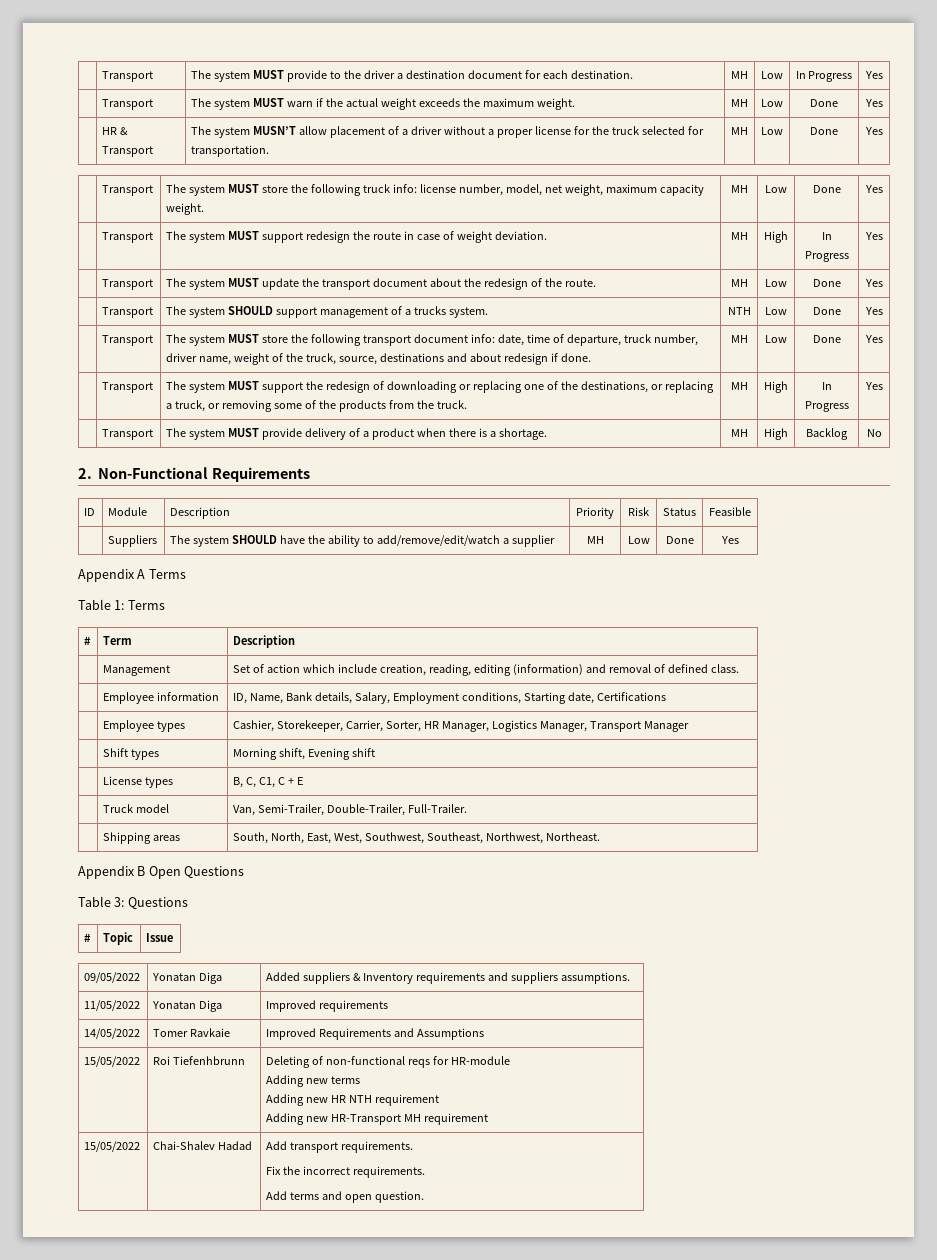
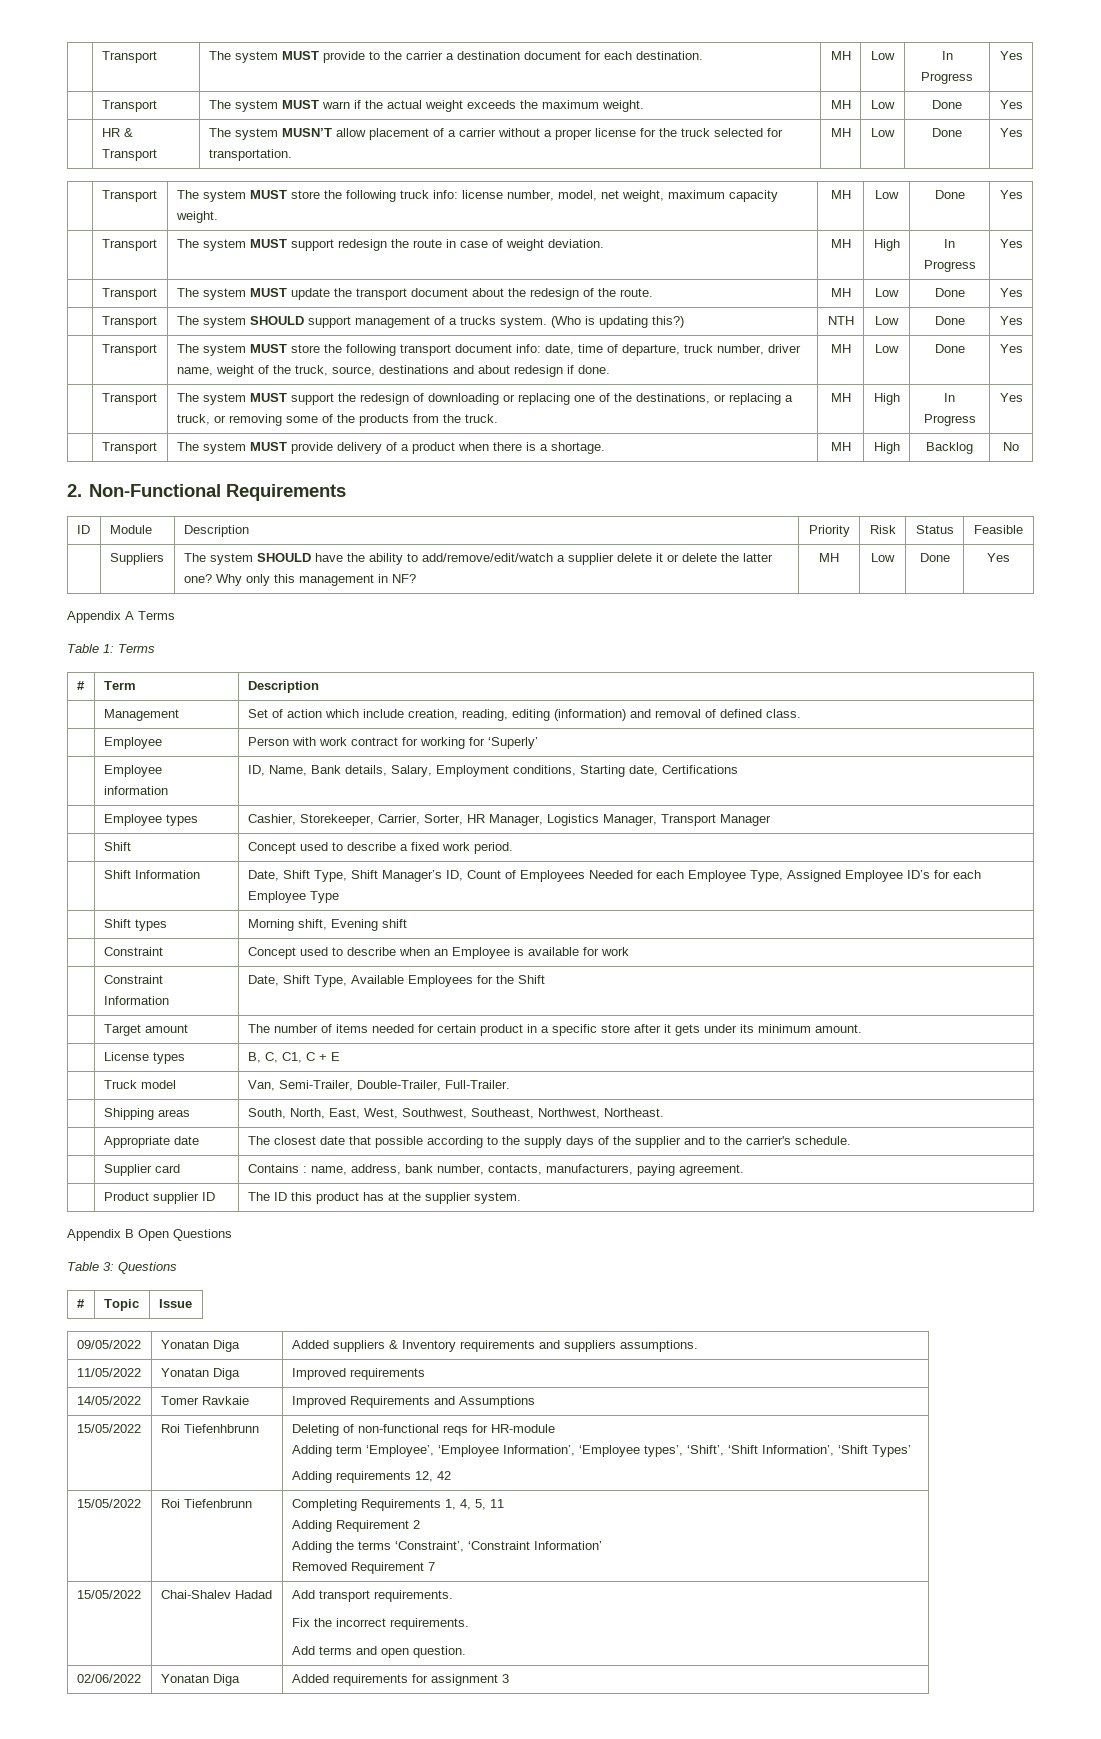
- | Transport | The system MUST provide to the driver a destination document for each destination. | MH | Low | In Progress | Yes
+ | Transport | The system MUST provide to the carrier a destination document for each destination. | MH | Low | In Progress | Yes
- | HR & Transport | The system MUSN’T allow placement of a driver without a proper license for the truck selected for transportation. | MH | Low | Done | Yes
+ | HR & Transport | The system MUSN’T allow placement of a carrier without a proper license for the truck selected for transportation. | MH | Low | Done | Yes
- | Transport | The system SHOULD support management of a trucks system. | NTH | Low | Done | Yes
+ | Transport | The system SHOULD support management of a trucks system. (Who is updating this?) | NTH | Low | Done | Yes
- | Suppliers | The system SHOULD have the ability to add/remove/edit/watch a supplier | MH | Low | Done | Yes
+ | Suppliers | The system SHOULD have the ability to add/remove/edit/watch a supplier delete it or delete the latter one? Why only this management in NF? | MH | Low | Done | Yes
+ | Employee | Person with work contract for working for ‘Superly’
+ | Shift | Concept used to describe a fixed work period.
+ | Shift Information | Date, Shift Type, Shift Manager’s ID, Count of Employees Needed for each Employee Type, Assigned Employee ID’s for each Employee Type
+ | Constraint | Concept used to describe when an Employee is available for work
+ | Constraint Information | Date, Shift Type, Available Employees for the Shift
+ | Target amount | The number of items needed for certain product in a specific store after it gets under its minimum amount.
+ | Appropriate date | The closest date that possible according to the supply days of the supplier and to the carrier's schedule.
+ | Supplier card | Contains : name, address, bank number, contacts, manufacturers, paying agreement.
+ | Product supplier ID | The ID this product has at the supplier system.
  15/05/2022 | Roi Tiefenhbrunn | Deleting of non-functional reqs for HR-module
- Adding new terms
- Adding new HR NTH requirement
- Adding new HR-Transport MH requirement
+ Adding term ‘Employee’, ‘Employee Information’, ‘Employee types’, ‘Shift’, ‘Shift Information’, ‘Shift Types’
+ Adding requirements 12, 42
+ 15/05/2022 | Roi Tiefenbrunn | Completing Requirements 1, 4, 5, 11
+ Adding Requirement 2
+ Adding the terms ‘Constraint’, ‘Constraint Information’
+ Removed Requirement 7
+ 02/06/2022 | Yonatan Diga | Added requirements for assignment 3

